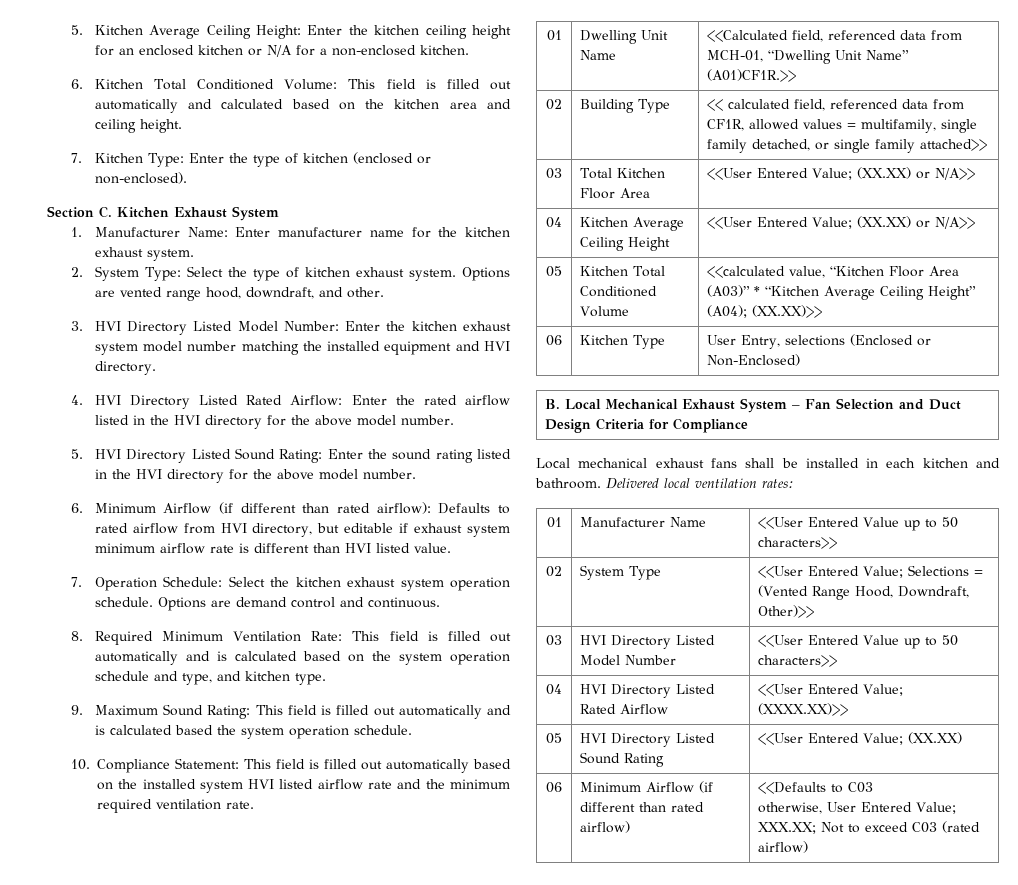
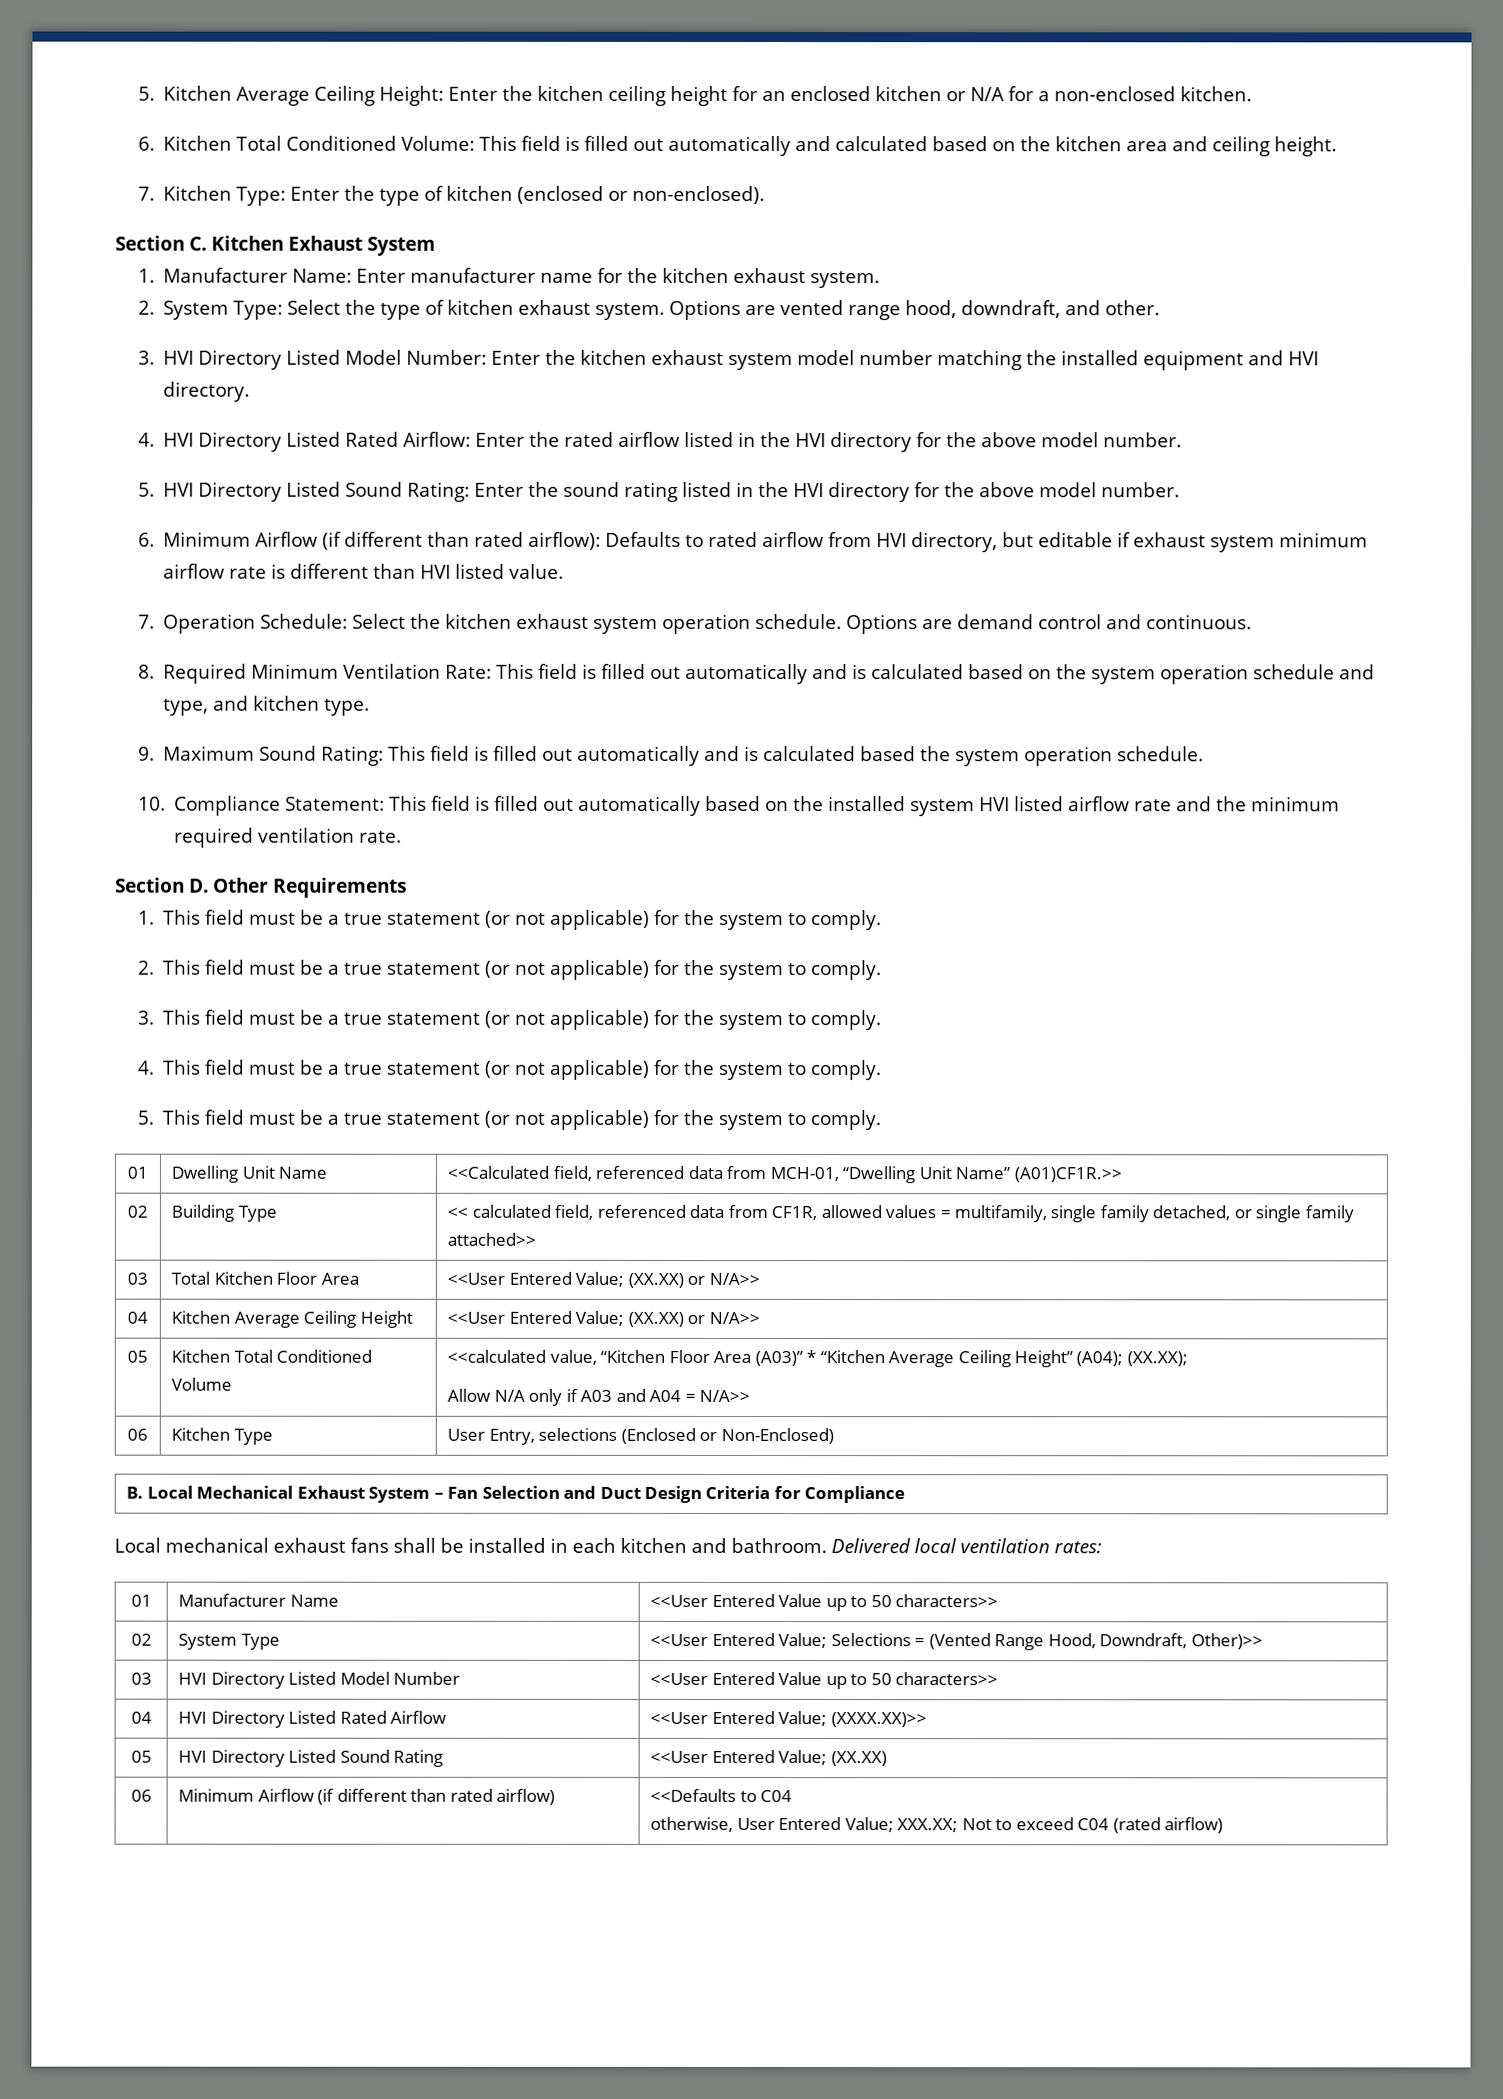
+ Section D. Other Requirements
+ 1. This field must be a true statement (or not applicable) for the system to comply.
+ 2. This field must be a true statement (or not applicable) for the system to comply.
+ 3. This field must be a true statement (or not applicable) for the system to comply.
+ 4. This field must be a true statement (or not applicable) for the system to comply.
+ 5. This field must be a true statement (or not applicable) for the system to comply.
- 05 | Kitchen Total Conditioned Volume | <<calculated value, “Kitchen Floor Area (A03)” * “Kitchen Average Ceiling Height” (A04); (XX.XX)>>
+ 05 | Kitchen Total Conditioned Volume | <<calculated value, “Kitchen Floor Area (A03)” * “Kitchen Average Ceiling Height” (A04); (XX.XX);
+ Allow N/A only if A03 and A04 = N/A>>
- 06 | Minimum Airflow (if different than rated airflow) | <<Defaults to C03
- otherwise, User Entered Value; XXX.XX; Not to exceed C03 (rated airflow)
+ 06 | Minimum Airflow (if different than rated airflow) | <<Defaults to C04
+ otherwise, User Entered Value; XXX.XX; Not to exceed C04 (rated airflow)

